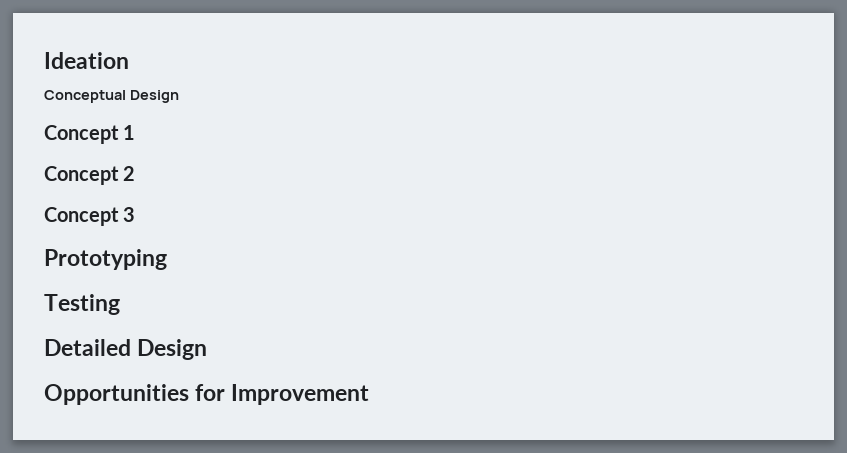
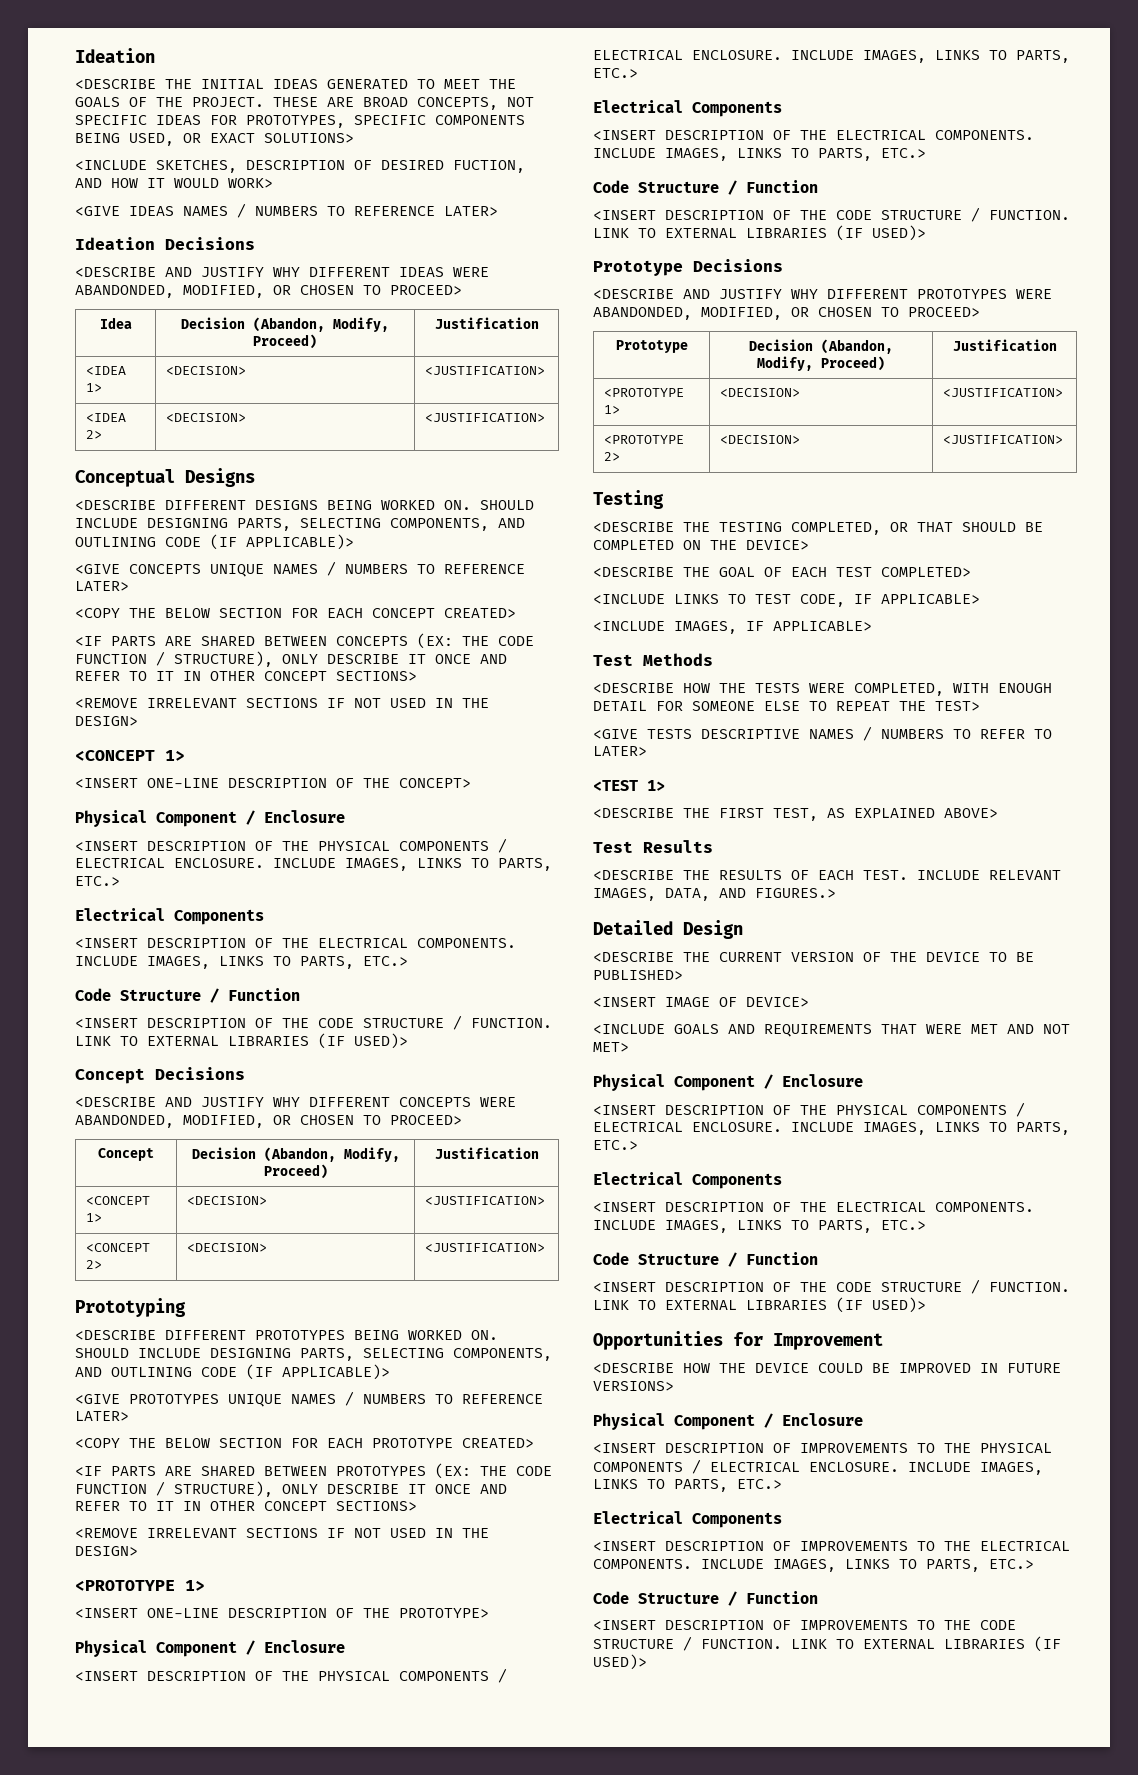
- Conceptual Design
- Concept 1
- Concept 2
- Concept 3
+ <DESCRIBE THE INITIAL IDEAS GENERATED TO MEET THE GOALS OF THE PROJECT. THESE ARE BROAD CONCEPTS, NOT SPECIFIC IDEAS FOR PROTOTYPES, SPECIFIC COMPONENTS BEING USED, OR EXACT SOLUTIONS>
+ <INCLUDE SKETCHES, DESCRIPTION OF DESIRED FUCTION, AND HOW IT WOULD WORK>
+ <GIVE IDEAS NAMES / NUMBERS TO REFERENCE LATER>
+ Ideation Decisions
+ <DESCRIBE AND JUSTIFY WHY DIFFERENT IDEAS WERE ABANDONDED, MODIFIED, OR CHOSEN TO PROCEED>
+ Idea | Decision (Abandon, Modify, Proceed) | Justification
+ <IDEA 1> | <DECISION> | <JUSTIFICATION>
+ <IDEA 2> | <DECISION> | <JUSTIFICATION>
+ Conceptual Designs
+ <DESCRIBE DIFFERENT DESIGNS BEING WORKED ON. SHOULD INCLUDE DESIGNING PARTS, SELECTING COMPONENTS, AND OUTLINING CODE (IF APPLICABLE)>
+ <GIVE CONCEPTS UNIQUE NAMES / NUMBERS TO REFERENCE LATER>
+ <COPY THE BELOW SECTION FOR EACH CONCEPT CREATED>
+ <IF PARTS ARE SHARED BETWEEN CONCEPTS (EX: THE CODE FUNCTION / STRUCTURE), ONLY DESCRIBE IT ONCE AND REFER TO IT IN OTHER CONCEPT SECTIONS>
+ <REMOVE IRRELEVANT SECTIONS IF NOT USED IN THE DESIGN>
+ <CONCEPT 1>
+ <INSERT ONE-LINE DESCRIPTION OF THE CONCEPT>
+ Physical Component / Enclosure
+ <INSERT DESCRIPTION OF THE PHYSICAL COMPONENTS / ELECTRICAL ENCLOSURE. INCLUDE IMAGES, LINKS TO PARTS, ETC.>
+ Electrical Components
+ <INSERT DESCRIPTION OF THE ELECTRICAL COMPONENTS. INCLUDE IMAGES, LINKS TO PARTS, ETC.>
+ Code Structure / Function
+ <INSERT DESCRIPTION OF THE CODE STRUCTURE / FUNCTION. LINK TO EXTERNAL LIBRARIES (IF USED)>
+ Concept Decisions
+ <DESCRIBE AND JUSTIFY WHY DIFFERENT CONCEPTS WERE ABANDONDED, MODIFIED, OR CHOSEN TO PROCEED>
+ Concept | Decision (Abandon, Modify, Proceed) | Justification
+ <CONCEPT 1> | <DECISION> | <JUSTIFICATION>
+ <CONCEPT 2> | <DECISION> | <JUSTIFICATION>
  Prototyping
+ <DESCRIBE DIFFERENT PROTOTYPES BEING WORKED ON. SHOULD INCLUDE DESIGNING PARTS, SELECTING COMPONENTS, AND OUTLINING CODE (IF APPLICABLE)>
+ <GIVE PROTOTYPES UNIQUE NAMES / NUMBERS TO REFERENCE LATER>
+ <COPY THE BELOW SECTION FOR EACH PROTOTYPE CREATED>
+ <IF PARTS ARE SHARED BETWEEN PROTOTYPES (EX: THE CODE FUNCTION / STRUCTURE), ONLY DESCRIBE IT ONCE AND REFER TO IT IN OTHER CONCEPT SECTIONS>
+ <REMOVE IRRELEVANT SECTIONS IF NOT USED IN THE DESIGN>
+ <PROTOTYPE 1>
+ <INSERT ONE-LINE DESCRIPTION OF THE PROTOTYPE>
+ Physical Component / Enclosure
+ <INSERT DESCRIPTION OF THE PHYSICAL COMPONENTS / ELECTRICAL ENCLOSURE. INCLUDE IMAGES, LINKS TO PARTS, ETC.>
+ Electrical Components
+ <INSERT DESCRIPTION OF THE ELECTRICAL COMPONENTS. INCLUDE IMAGES, LINKS TO PARTS, ETC.>
+ Code Structure / Function
+ <INSERT DESCRIPTION OF THE CODE STRUCTURE / FUNCTION. LINK TO EXTERNAL LIBRARIES (IF USED)>
+ Prototype Decisions
+ <DESCRIBE AND JUSTIFY WHY DIFFERENT PROTOTYPES WERE ABANDONDED, MODIFIED, OR CHOSEN TO PROCEED>
+ Prototype | Decision (Abandon, Modify, Proceed) | Justification
+ <PROTOTYPE 1> | <DECISION> | <JUSTIFICATION>
+ <PROTOTYPE 2> | <DECISION> | <JUSTIFICATION>
  Testing
+ <DESCRIBE THE TESTING COMPLETED, OR THAT SHOULD BE COMPLETED ON THE DEVICE>
+ <DESCRIBE THE GOAL OF EACH TEST COMPLETED>
+ <INCLUDE LINKS TO TEST CODE, IF APPLICABLE>
+ <INCLUDE IMAGES, IF APPLICABLE>
+ Test Methods
+ <DESCRIBE HOW THE TESTS WERE COMPLETED, WITH ENOUGH DETAIL FOR SOMEONE ELSE TO REPEAT THE TEST>
+ <GIVE TESTS DESCRIPTIVE NAMES / NUMBERS TO REFER TO LATER>
+ <TEST 1>
+ <DESCRIBE THE FIRST TEST, AS EXPLAINED ABOVE>
+ Test Results
+ <DESCRIBE THE RESULTS OF EACH TEST. INCLUDE RELEVANT IMAGES, DATA, AND FIGURES.>
  Detailed Design
+ <DESCRIBE THE CURRENT VERSION OF THE DEVICE TO BE PUBLISHED>
+ <INSERT IMAGE OF DEVICE>
+ <INCLUDE GOALS AND REQUIREMENTS THAT WERE MET AND NOT MET>
+ Physical Component / Enclosure
+ <INSERT DESCRIPTION OF THE PHYSICAL COMPONENTS / ELECTRICAL ENCLOSURE. INCLUDE IMAGES, LINKS TO PARTS, ETC.>
+ Electrical Components
+ <INSERT DESCRIPTION OF THE ELECTRICAL COMPONENTS. INCLUDE IMAGES, LINKS TO PARTS, ETC.>
+ Code Structure / Function
+ <INSERT DESCRIPTION OF THE CODE STRUCTURE / FUNCTION. LINK TO EXTERNAL LIBRARIES (IF USED)>
  Opportunities for Improvement
+ <DESCRIBE HOW THE DEVICE COULD BE IMPROVED IN FUTURE VERSIONS>
+ Physical Component / Enclosure
+ <INSERT DESCRIPTION OF IMPROVEMENTS TO THE PHYSICAL COMPONENTS / ELECTRICAL ENCLOSURE. INCLUDE IMAGES, LINKS TO PARTS, ETC.>
+ Electrical Components
+ <INSERT DESCRIPTION OF IMPROVEMENTS TO THE ELECTRICAL COMPONENTS. INCLUDE IMAGES, LINKS TO PARTS, ETC.>
+ Code Structure / Function
+ <INSERT DESCRIPTION OF IMPROVEMENTS TO THE CODE STRUCTURE / FUNCTION. LINK TO EXTERNAL LIBRARIES (IF USED)>

